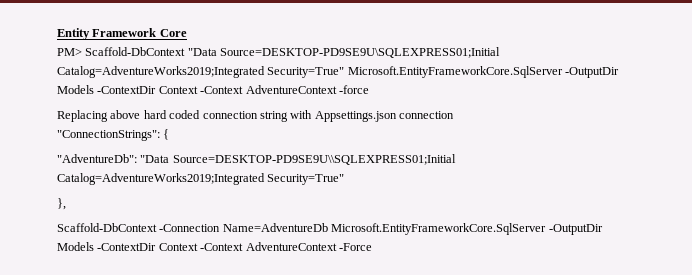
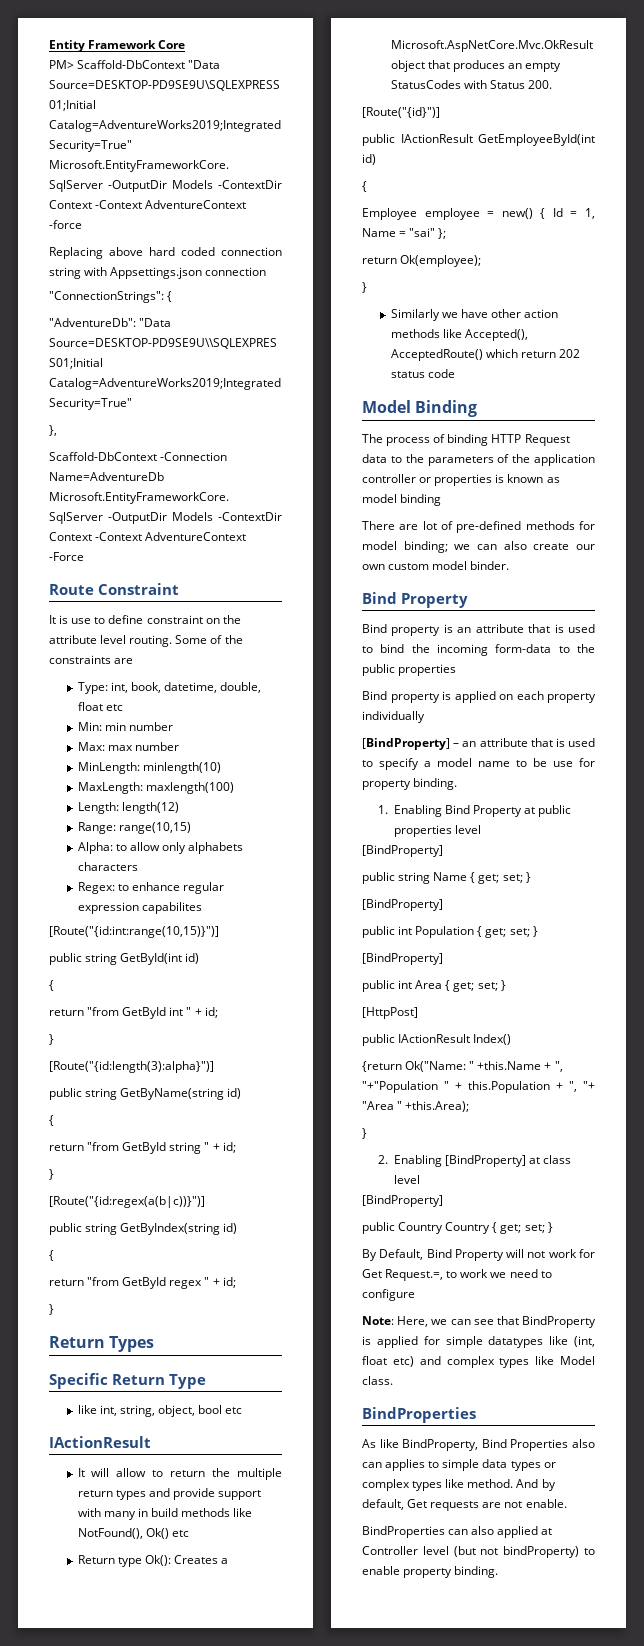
+ Route Constraint
+ It is use to define constraint on the attribute level routing. Some of the constraints are
+ Type: int, book, datetime, double, float etc
+ Min: min number
+ Max: max number
+ MinLength: minlength(10)
+ MaxLength: maxlength(100)
+ Length: length(12)
+ Range: range(10,15)
+ Alpha: to allow only alphabets characters
+ Regex: to enhance regular expression capabilites
+ [Route("{id:int:range(10,15)}")]
+ public string GetById(int id)
+ {
+ return "from GetById int " + id;
+ }
+ [Route("{id:length(3):alpha}")]
+ public string GetByName(string id)
+ {
+ return "from GetById string " + id;
+ }
+ [Route("{id:regex(a(b|c))}")]
+ public string GetByIndex(string id)
+ {
+ return "from GetById regex " + id;
+ }
+ Return Types
+ Specific Return Type
+ like int, string, object, bool etc
+ IActionResult
+ It will allow to return the multiple return types and provide support with many in build methods like NotFound(), Ok() etc
+ Return type Ok(): Creates a Microsoft.AspNetCore.Mvc.OkResult object that produces an empty StatusCodes with Status 200.
+ [Route("{id}")]
+ public IActionResult GetEmployeeById(int id)
+ {
+ Employee employee = new() { Id = 1, Name = "sai" };
+ return Ok(employee);
+ }
+ Similarly we have other action methods like Accepted(), AcceptedRoute() which return 202 status code
+ Model Binding
+ The process of binding HTTP Request data to the parameters of the application controller or properties is known as model binding
+ There are lot of pre-defined methods for model binding; we can also create our own custom model binder.
+ Bind Property
+ Bind property is an attribute that is used to bind the incoming form-data to the public properties
+ Bind property is applied on each property individually
+ [BindProperty] – an attribute that is used to specify a model name to be use for property binding.
+ 1. Enabling Bind Property at public properties level
+ [BindProperty]
+ public string Name { get; set; }
+ [BindProperty]
+ public int Population { get; set; }
+ [BindProperty]
+ public int Area { get; set; }
+ [HttpPost]
+ public IActionResult Index()
+ {return Ok("Name: " +this.Name + ", "+"Population " + this.Population + ", "+ "Area " +this.Area);
+ }
+ 2. Enabling [BindProperty] at class level
+ [BindProperty]
+ public Country Country { get; set; }
+ By Default, Bind Property will not work for Get Request.=, to work we need to configure
+ Note: Here, we can see that BindProperty is applied for simple datatypes like (int, float etc) and complex types like Model class.
+ BindProperties
+ As like BindProperty, Bind Properties also can applies to simple data types or complex types like method. And by default, Get requests are not enable.
+ BindProperties can also applied at Controller level (but not bindProperty) to enable property binding.

